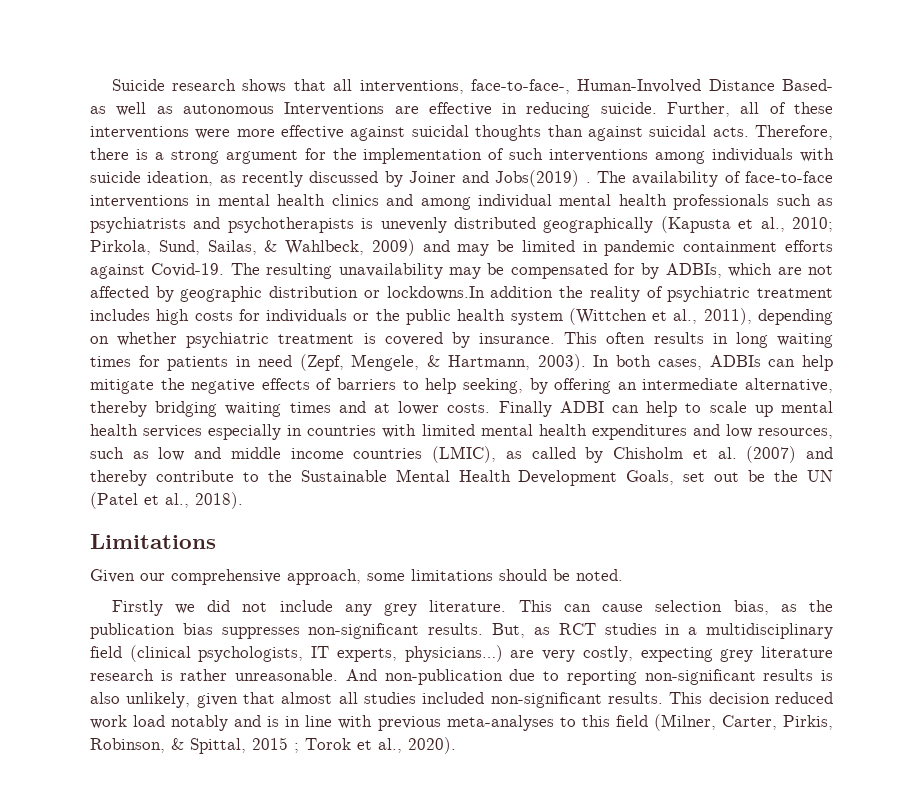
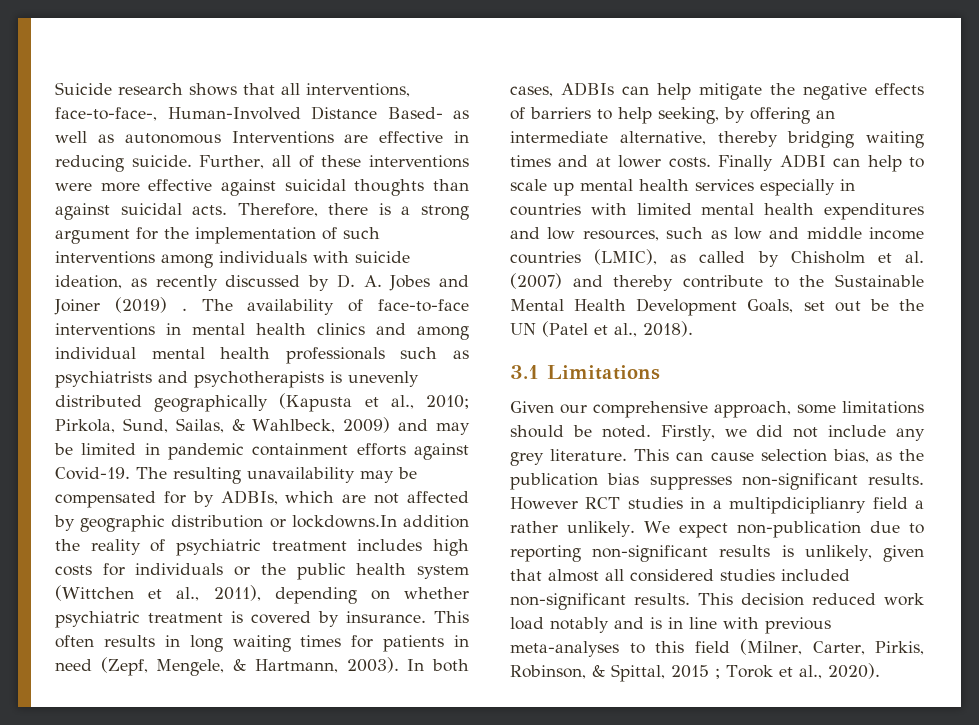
- Therefore, there is a strong argument for the implementation of such interventions among individuals with suicide ideation, as recently discussed by Joiner and Jobs(2019) .
+ Therefore, there is a strong argument for the implementation of such interventions among individuals with suicide ideation, as recently discussed by D. A. Jobes and Joiner (2019) .
- Limitations
+ 3.1 Limitations
- Given our comprehensive approach, some limitations should be noted.
- Firstly we did not include any grey literature.
+ Given our comprehensive approach, some limitations should be noted. Firstly, we did not include any grey literature.
- But, as RCT studies in a multidisciplinary field (clinical psychologists, IT experts, physicians…) are very costly, expecting grey literature research is rather unreasonable. And non-publication due to reporting non-significant results is also unlikely, given that almost all studies included non-significant results.
+ However RCT studies in a multipdiciplianry field a rather unlikely. We expect non-publication due to reporting non-significant results is unlikely, given that almost all considered studies included non-significant results.

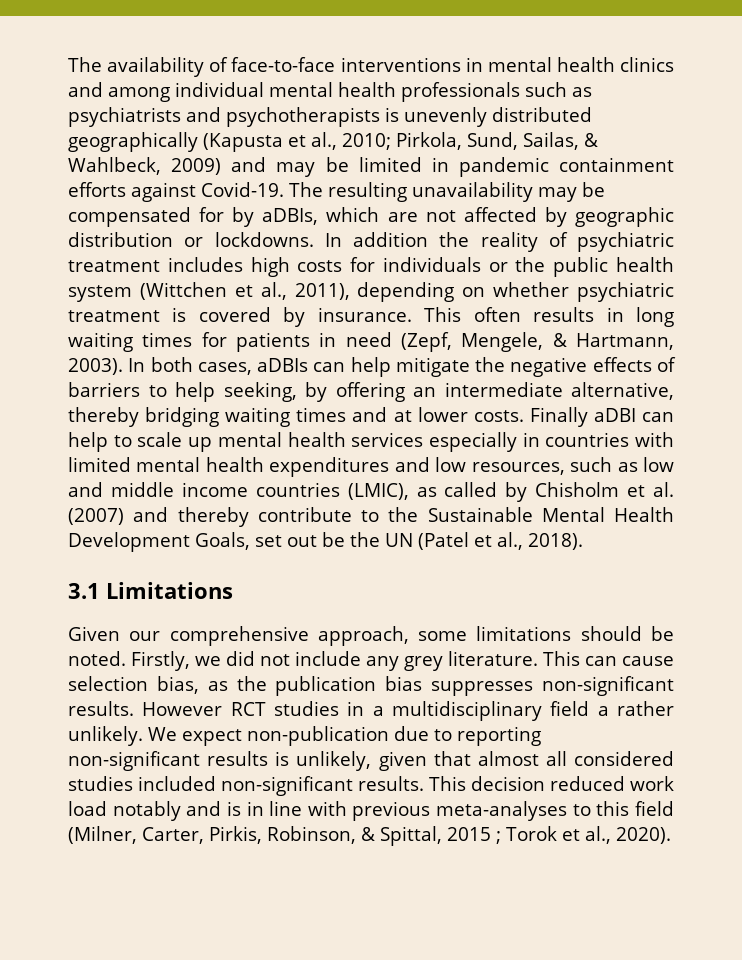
- Suicide research shows that all interventions, face-to-face-, Human-Involved Distance Based- as well as autonomous Interventions are effective in reducing suicide. Further, all of these interventions were more effective against suicidal thoughts than against suicidal acts. Therefore, there is a strong argument for the implementation of such interventions among individuals with suicide ideation, as recently discussed by D. A. Jobes and Joiner (2019) .
- The resulting unavailability may be compensated for by ADBIs, which are not affected by geographic distribution or lockdowns.In addition the reality of psychiatric treatment includes high costs for individuals or the public health system (Wittchen et al., 2011), depending on whether psychiatric treatment is covered by insurance.
+ The resulting unavailability may be compensated for by aDBIs, which are not affected by geographic distribution or lockdowns. In addition the reality of psychiatric treatment includes high costs for individuals or the public health system (Wittchen et al., 2011), depending on whether psychiatric treatment is covered by insurance.
- In both cases, ADBIs can help mitigate the negative effects of barriers to help seeking, by offering an intermediate alternative, thereby bridging waiting times and at lower costs.
+ In both cases, aDBIs can help mitigate the negative effects of barriers to help seeking, by offering an intermediate alternative, thereby bridging waiting times and at lower costs.
- Finally ADBI can help to scale up mental health services especially in countries with limited mental health expenditures and low resources, such as low and middle income countries (LMIC), as called by Chisholm et al. (2007) and thereby contribute to the Sustainable Mental Health Development Goals, set out be the UN (Patel et al., 2018).
+ Finally aDBI can help to scale up mental health services especially in countries with limited mental health expenditures and low resources, such as low and middle income countries (LMIC), as called by Chisholm et al. (2007) and thereby contribute to the Sustainable Mental Health Development Goals, set out be the UN (Patel et al., 2018).
- However RCT studies in a multipdiciplianry field a rather unlikely.
+ However RCT studies in a multidisciplinary field a rather unlikely.

